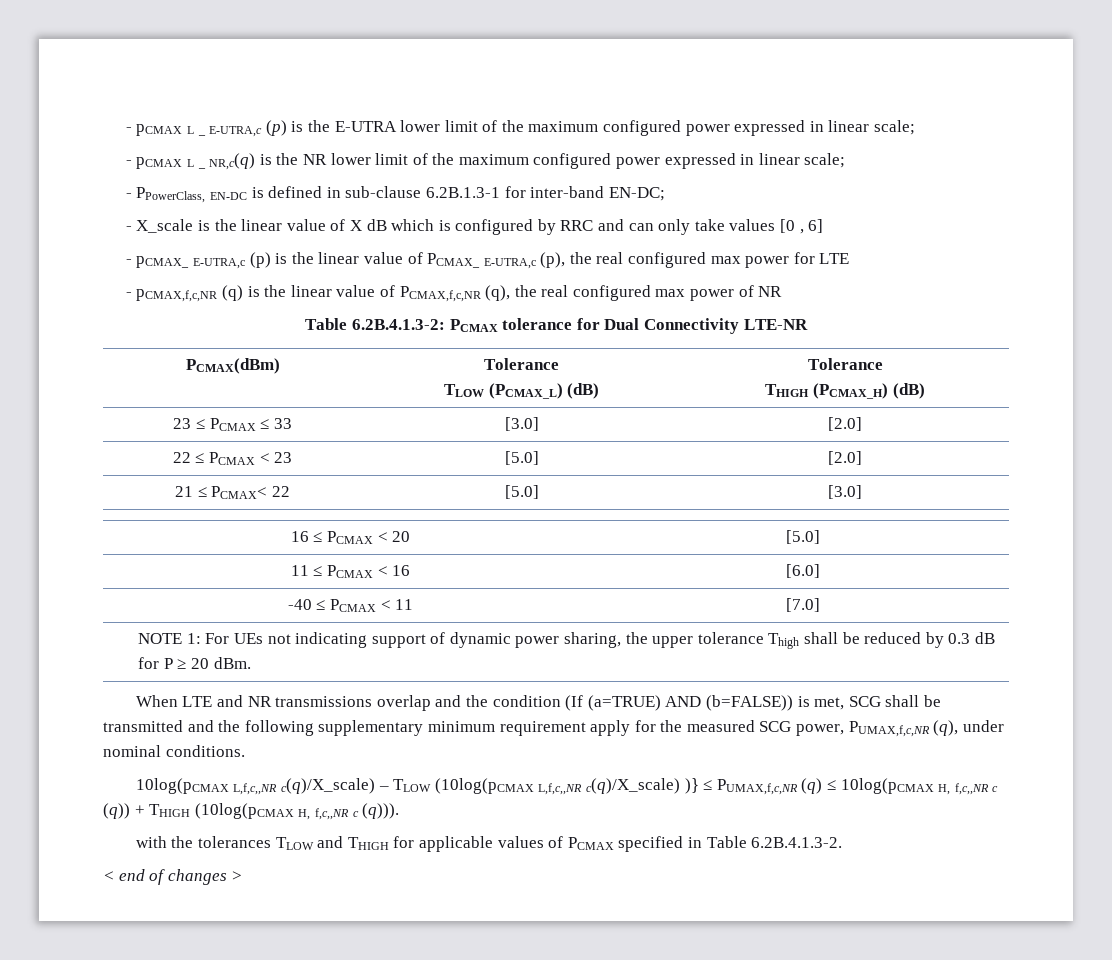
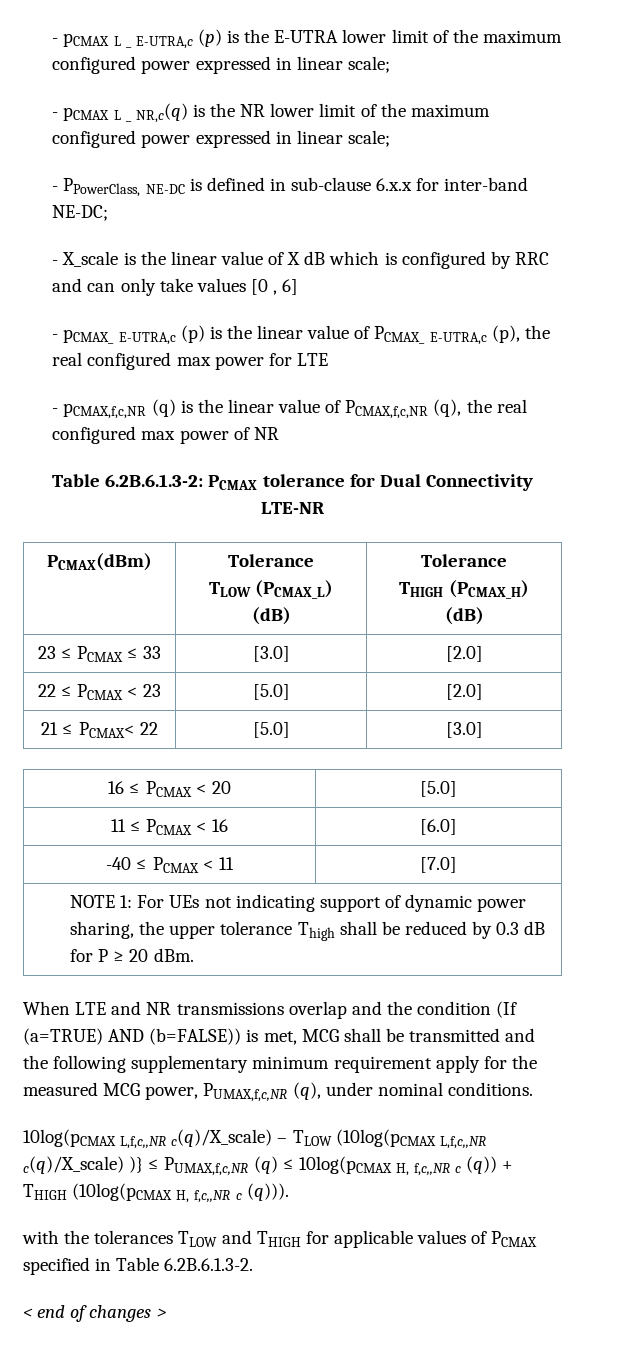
- - PPowerClass, EN-DC is defined in sub-clause 6.2B.1.3-1 for inter-band EN-DC;
+ - PPowerClass, NE-DC is defined in sub-clause 6.x.x for inter-band NE-DC;
- Table 6.2B.4.1.3-2: PCMAX tolerance for Dual Connectivity LTE-NR
+ Table 6.2B.6.1.3-2: PCMAX tolerance for Dual Connectivity LTE-NR
- When LTE and NR transmissions overlap and the condition (If (a=TRUE) AND (b=FALSE)) is met, SCG shall be transmitted and the following supplementary minimum requirement apply for the measured SCG power, PUMAX,f,c,NR (q), under nominal conditions.
+ When LTE and NR transmissions overlap and the condition (If (a=TRUE) AND (b=FALSE)) is met, MCG shall be transmitted and the following supplementary minimum requirement apply for the measured MCG power, PUMAX,f,c,NR (q), under nominal conditions.
- with the tolerances TLOW and THIGH for applicable values of PCMAX specified in Table 6.2B.4.1.3-2.
+ with the tolerances TLOW and THIGH for applicable values of PCMAX specified in Table 6.2B.6.1.3-2.

